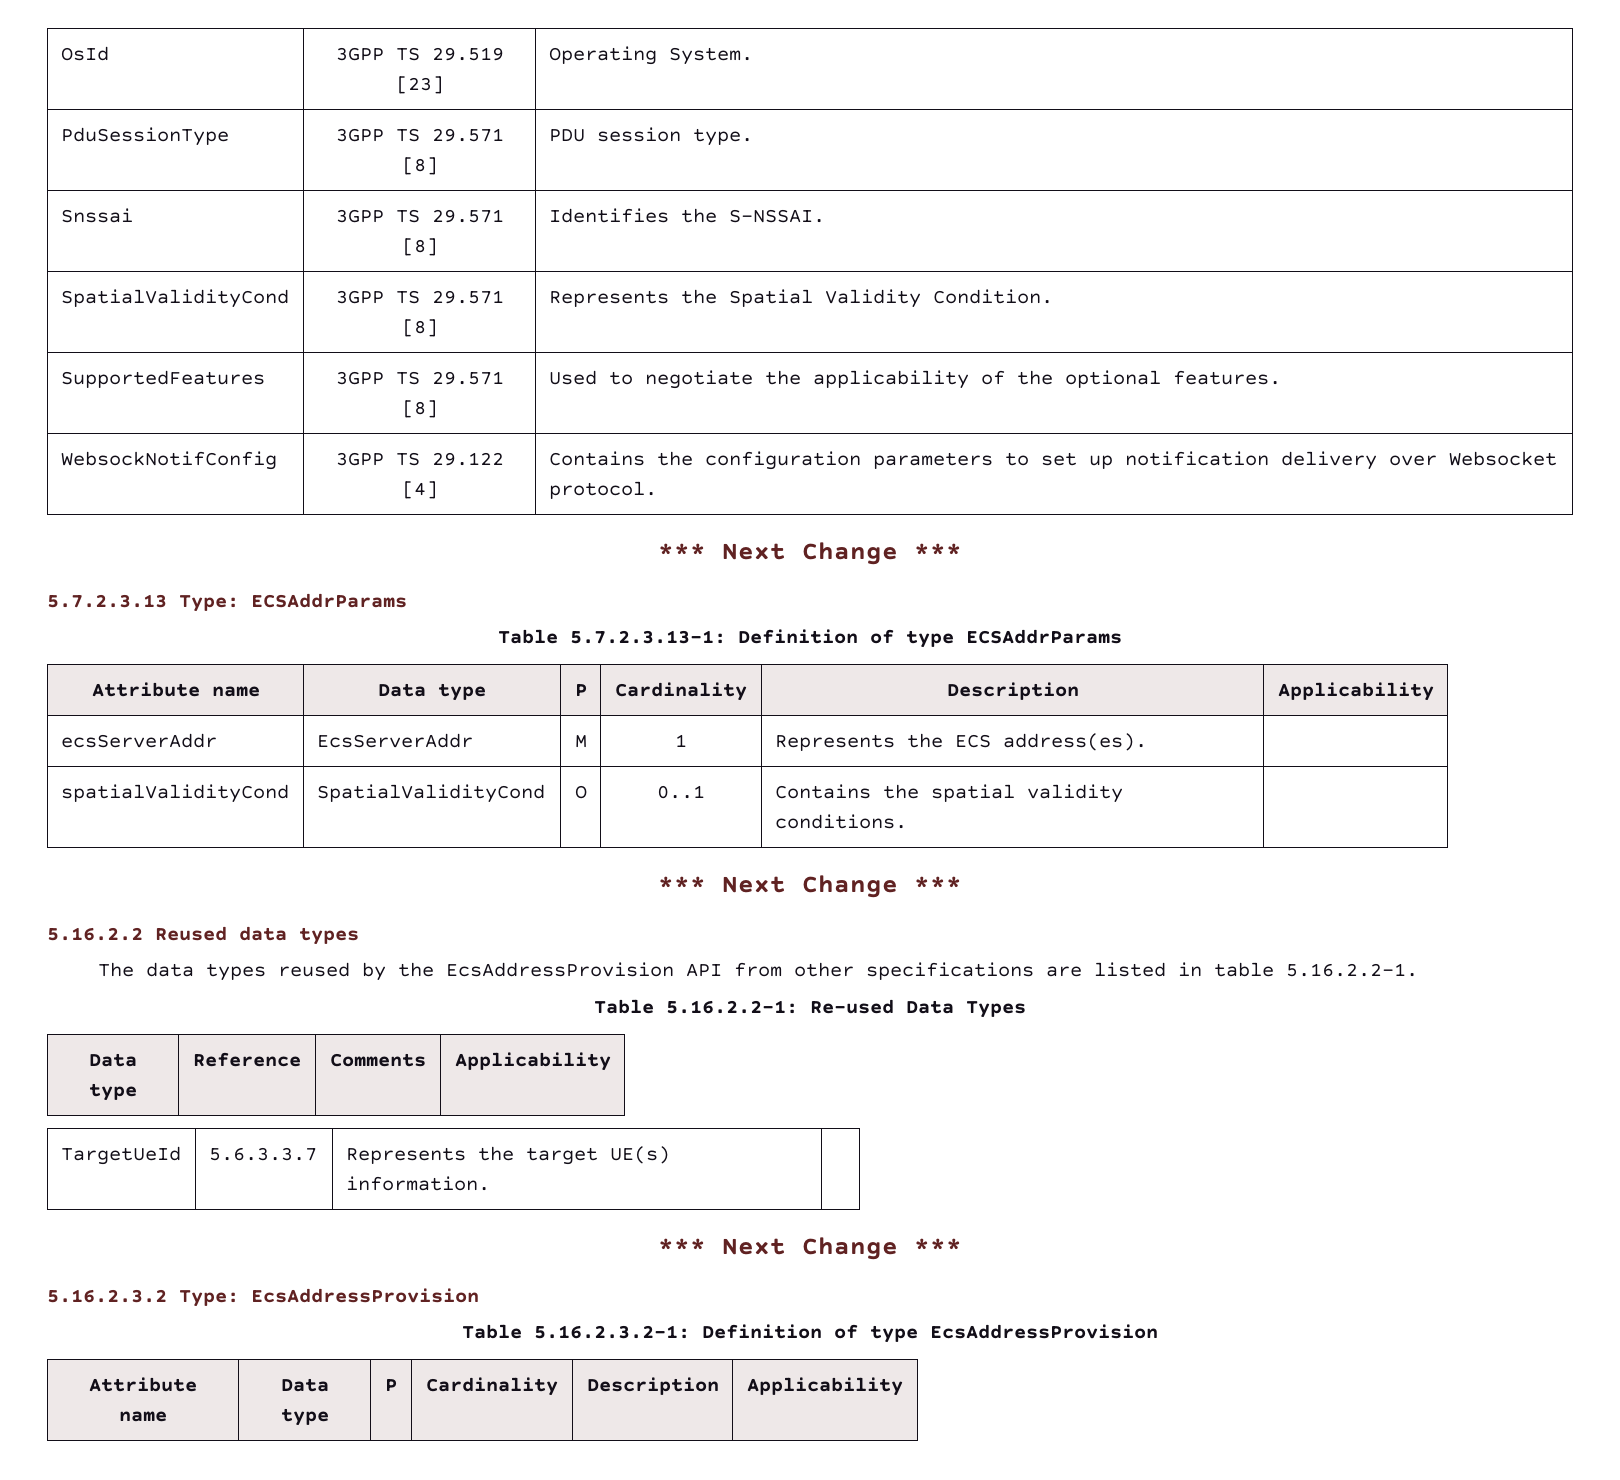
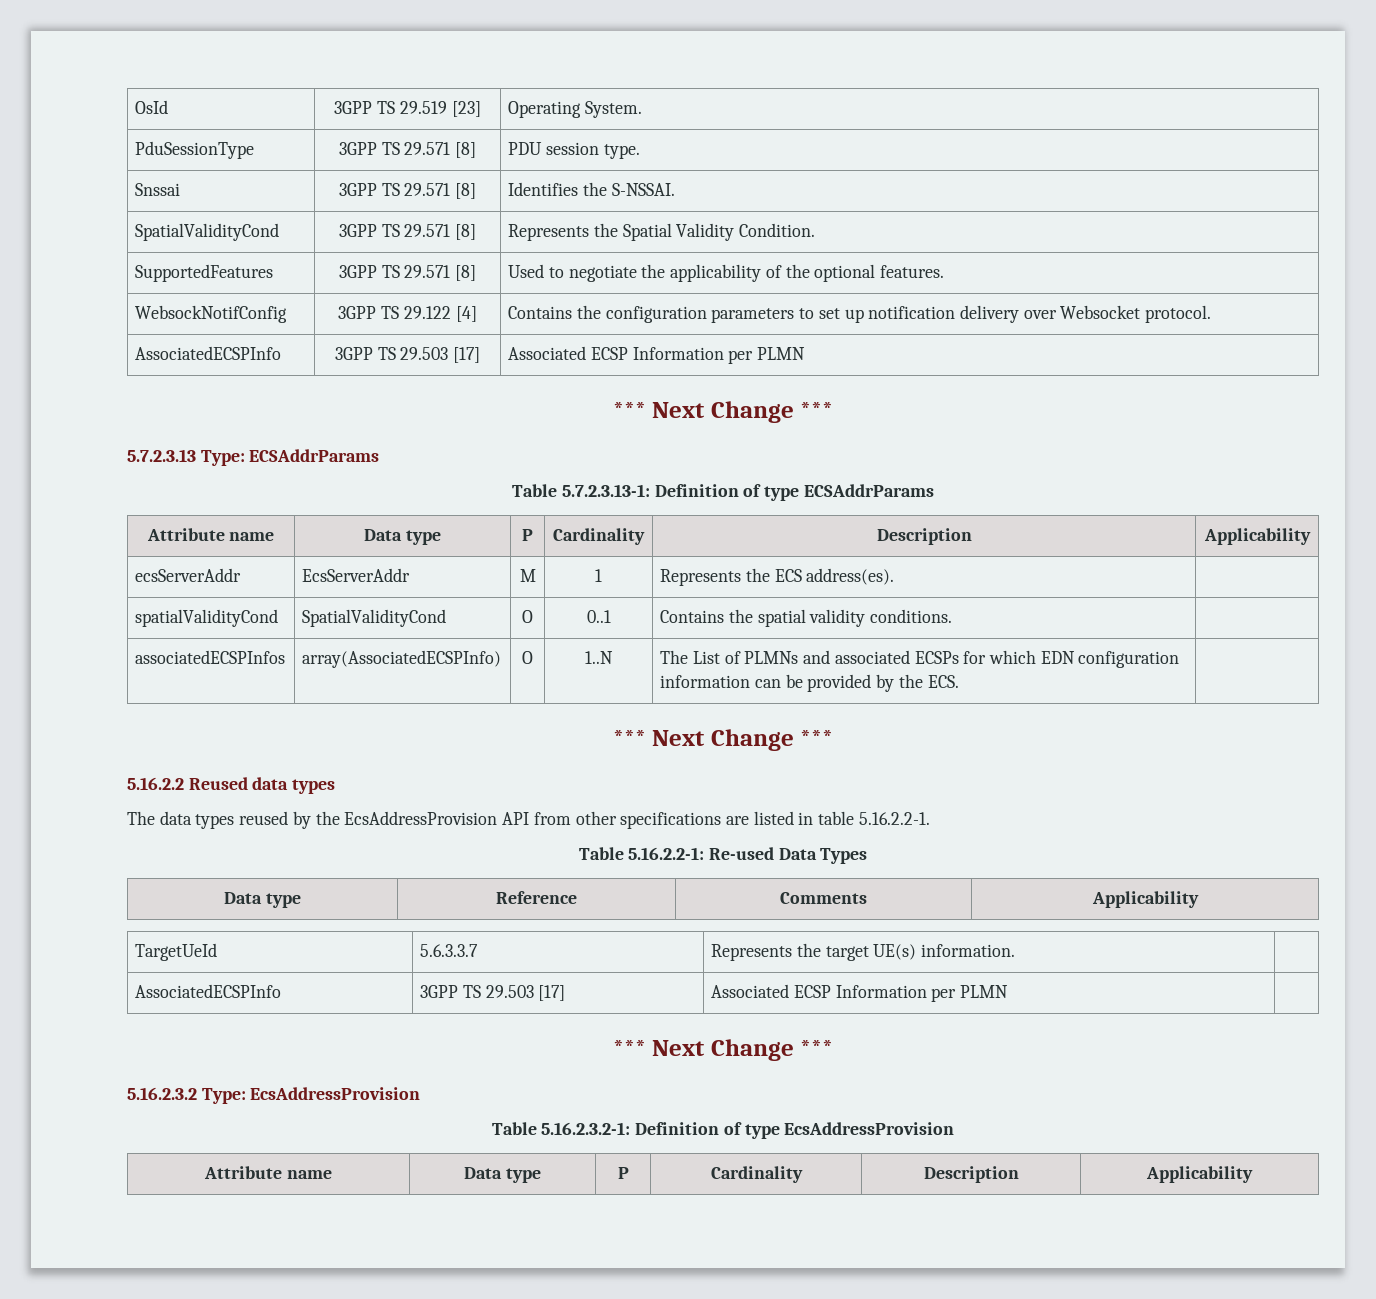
  WebsockNotifConfig | 3GPP TS 29.122 [4] | Contains the configuration parameters to set up notification delivery over Websocket protocol.
+ AssociatedECSPInfo | 3GPP TS 29.503 [17] | Associated ECSP Information per PLMN
+ associatedECSPInfos | array(AssociatedECSPInfo) | O | 1..N | The List of PLMNs and associated ECSPs for which EDN configuration information can be provided by the ECS. |
+ AssociatedECSPInfo | 3GPP TS 29.503 [17] | Associated ECSP Information per PLMN |

